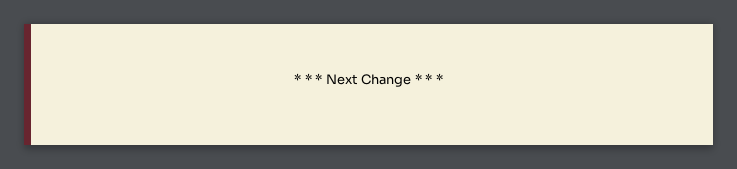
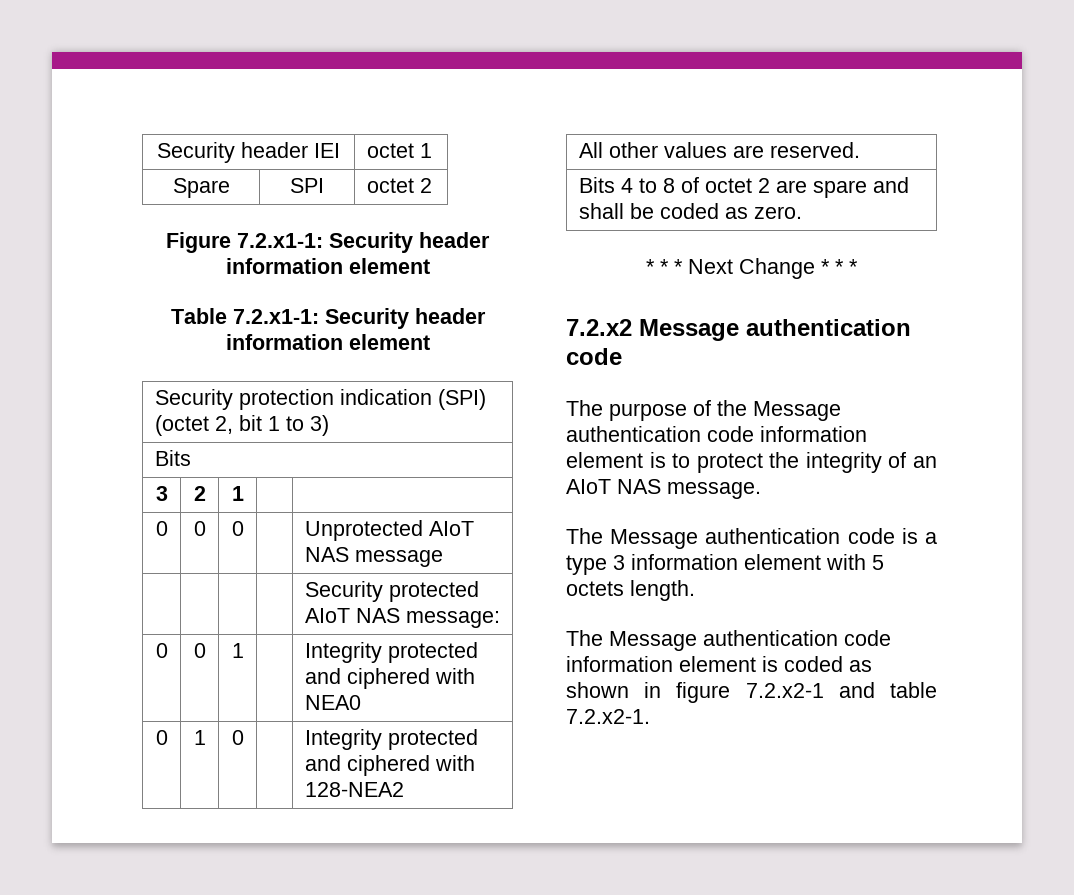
+ Security header IEI | octet 1
+ Spare | SPI | octet 2
+ Figure 7.2.x1-1: Security header information element
+ Table 7.2.x1-1: Security header information element
+ Security protection indication (SPI) (octet 2, bit 1 to 3)
+ Bits
+ 3 | 2 | 1 | |
+ 0 | 0 | 0 | | Unprotected AIoT NAS message
+ | | | | Security protected AIoT NAS message:
+ 0 | 0 | 1 | | Integrity protected and ciphered with NEA0
+ 0 | 1 | 0 | | Integrity protected and ciphered with 128-NEA2
+ All other values are reserved.
+ Bits 4 to 8 of octet 2 are spare and shall be coded as zero.
+ 7.2.x2 Message authentication code
+ The purpose of the Message authentication code information element is to protect the integrity of an AIoT NAS message.
+ The Message authentication code is a type 3 information element with 5 octets length.
+ The Message authentication code information element is coded as shown in figure 7.2.x2-1 and table 7.2.x2-1.

